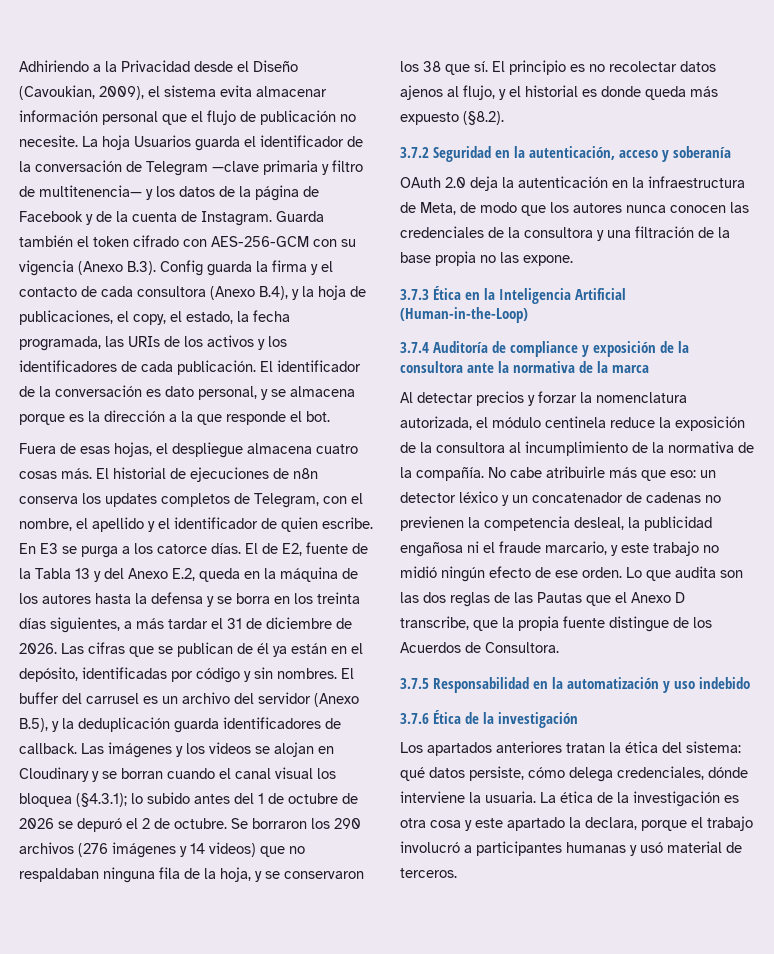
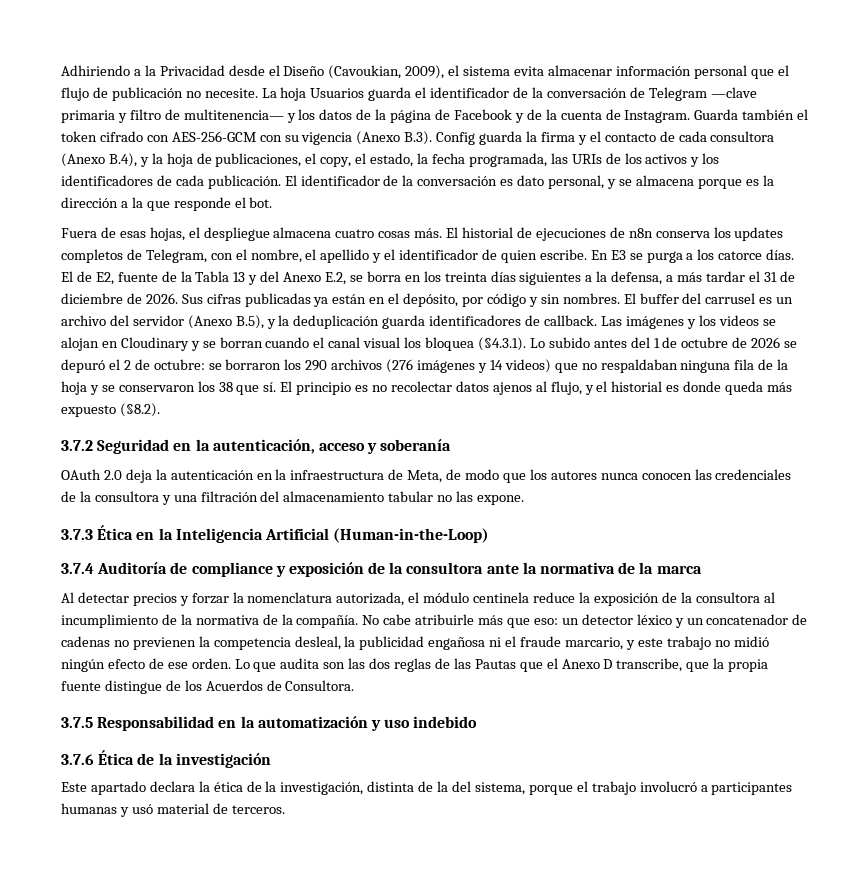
- El de E2, fuente de la Tabla 13 y del Anexo E.2, queda en la máquina de los autores hasta la defensa y se borra en los treinta días siguientes, a más tardar el 31 de diciembre de 2026.
+ El de E2, fuente de la Tabla 13 y del Anexo E.2, se borra en los treinta días siguientes a la defensa, a más tardar el 31 de diciembre de 2026.
- Las cifras que se publican de él ya están en el depósito, identificadas por código y sin nombres.
+ Sus cifras publicadas ya están en el depósito, por código y sin nombres.
- Las imágenes y los videos se alojan en Cloudinary y se borran cuando el canal visual los bloquea (§4.3.1); lo subido antes del 1 de octubre de 2026 se depuró el 2 de octubre. Se borraron los 290 archivos (276 imágenes y 14 videos) que no respaldaban ninguna fila de la hoja, y se conservaron los 38 que sí.
+ Las imágenes y los videos se alojan en Cloudinary y se borran cuando el canal visual los bloquea (§4.3.1). Lo subido antes del 1 de octubre de 2026 se depuró el 2 de octubre: se borraron los 290 archivos (276 imágenes y 14 videos) que no respaldaban ninguna fila de la hoja y se conservaron los 38 que sí.
- OAuth 2.0 deja la autenticación en la infraestructura de Meta, de modo que los autores nunca conocen las credenciales de la consultora y una filtración de la base propia no las expone.
+ OAuth 2.0 deja la autenticación en la infraestructura de Meta, de modo que los autores nunca conocen las credenciales de la consultora y una filtración del almacenamiento tabular no las expone.
- Los apartados anteriores tratan la ética del sistema: qué datos persiste, cómo delega credenciales, dónde interviene la usuaria. La ética de la investigación es otra cosa y este apartado la declara, porque el trabajo involucró a participantes humanas y usó material de terceros.
+ Este apartado declara la ética de la investigación, distinta de la del sistema, porque el trabajo involucró a participantes humanas y usó material de terceros.

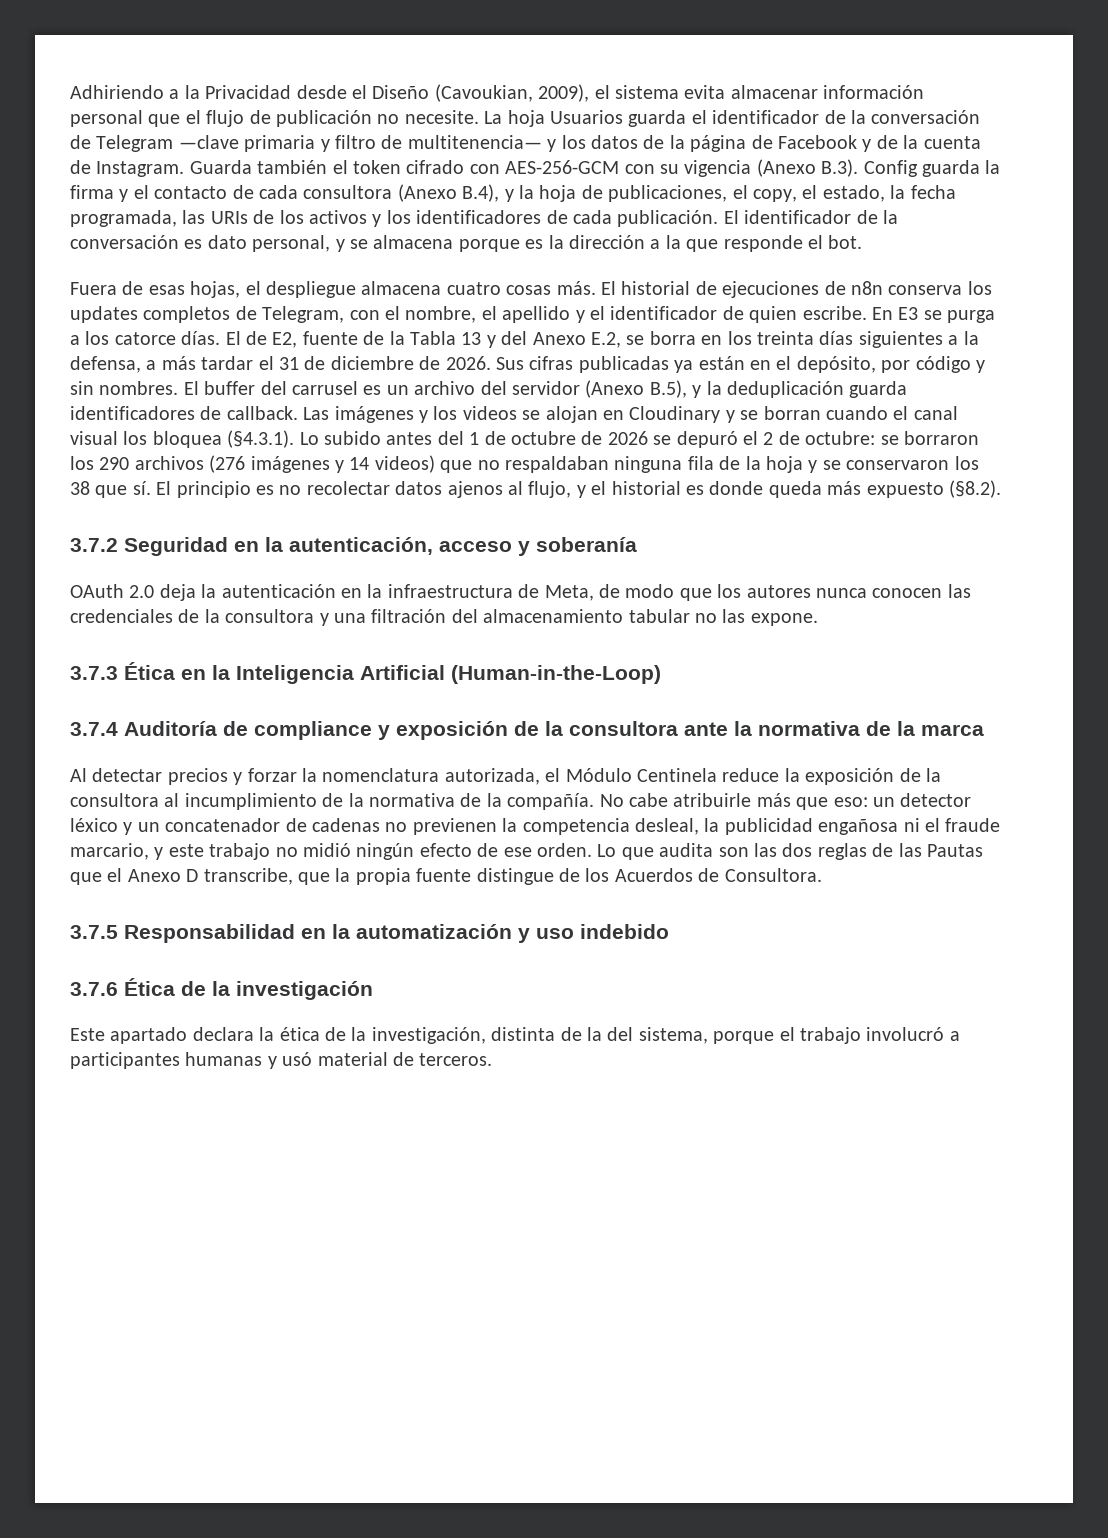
- Al detectar precios y forzar la nomenclatura autorizada, el módulo centinela reduce la exposición de la consultora al incumplimiento de la normativa de la compañía.
+ Al detectar precios y forzar la nomenclatura autorizada, el Módulo Centinela reduce la exposición de la consultora al incumplimiento de la normativa de la compañía.

